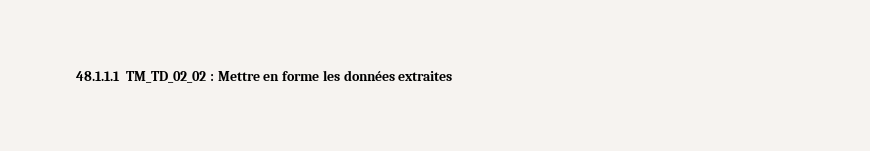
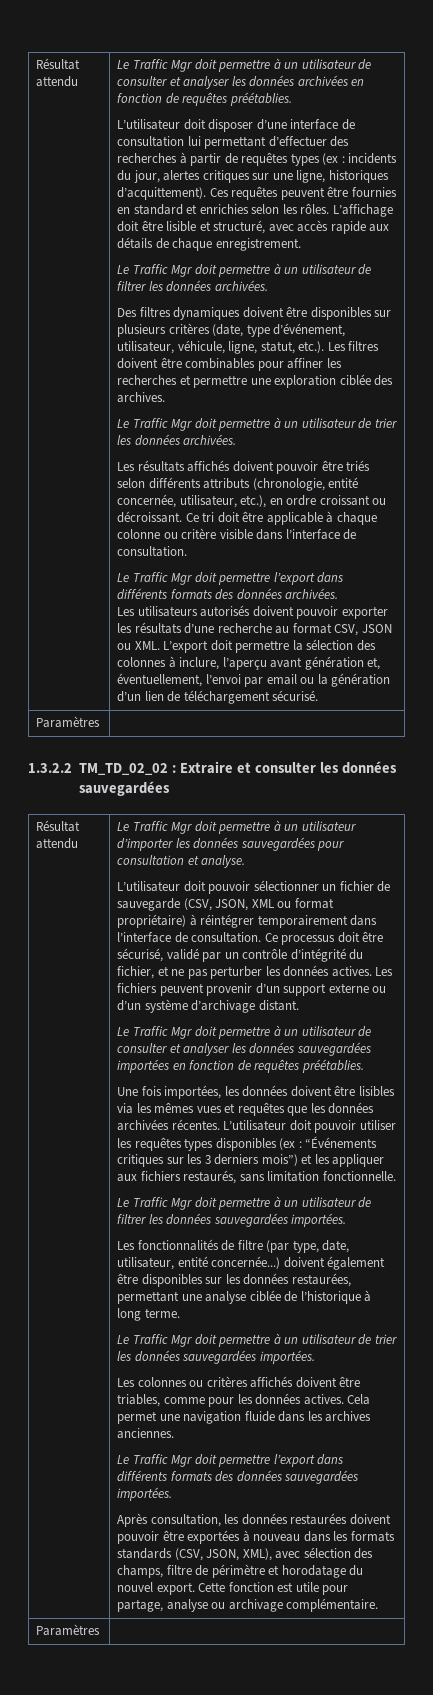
- 48.1.1.1 TM_TD_02_02 : Mettre en forme les données extraites
+ Résultat attendu | Le Traffic Mgr doit permettre à un utilisateur de consulter et analyser les données archivées en fonction de requêtes préétablies.
+ L’utilisateur doit disposer d’une interface de consultation lui permettant d’effectuer des recherches à partir de requêtes types (ex : incidents du jour, alertes critiques sur une ligne, historiques d’acquittement). Ces requêtes peuvent être fournies en standard et enrichies selon les rôles. L’affichage doit être lisible et structuré, avec accès rapide aux détails de chaque enregistrement.
+ Le Traffic Mgr doit permettre à un utilisateur de filtrer les données archivées.
+ Des filtres dynamiques doivent être disponibles sur plusieurs critères (date, type d’événement, utilisateur, véhicule, ligne, statut, etc.). Les filtres doivent être combinables pour affiner les recherches et permettre une exploration ciblée des archives.
+ Le Traffic Mgr doit permettre à un utilisateur de trier les données archivées.
+ Les résultats affichés doivent pouvoir être triés selon différents attributs (chronologie, entité concernée, utilisateur, etc.), en ordre croissant ou décroissant. Ce tri doit être applicable à chaque colonne ou critère visible dans l’interface de consultation.
+ Le Traffic Mgr doit permettre l’export dans différents formats des données archivées.
+ Les utilisateurs autorisés doivent pouvoir exporter les résultats d’une recherche au format CSV, JSON ou XML. L’export doit permettre la sélection des colonnes à inclure, l’aperçu avant génération et, éventuellement, l’envoi par email ou la génération d’un lien de téléchargement sécurisé.
+ Paramètres |
+ 1.3.2.2 TM_TD_02_02 : Extraire et consulter les données sauvegardées
+ Résultat attendu | Le Traffic Mgr doit permettre à un utilisateur d’importer les données sauvegardées pour consultation et analyse.
+ L’utilisateur doit pouvoir sélectionner un fichier de sauvegarde (CSV, JSON, XML ou format propriétaire) à réintégrer temporairement dans l’interface de consultation. Ce processus doit être sécurisé, validé par un contrôle d’intégrité du fichier, et ne pas perturber les données actives. Les fichiers peuvent provenir d’un support externe ou d’un système d’archivage distant.
+ Le Traffic Mgr doit permettre à un utilisateur de consulter et analyser les données sauvegardées importées en fonction de requêtes préétablies.
+ Une fois importées, les données doivent être lisibles via les mêmes vues et requêtes que les données archivées récentes. L’utilisateur doit pouvoir utiliser les requêtes types disponibles (ex : “Événements critiques sur les 3 derniers mois”) et les appliquer aux fichiers restaurés, sans limitation fonctionnelle.
+ Le Traffic Mgr doit permettre à un utilisateur de filtrer les données sauvegardées importées.
+ Les fonctionnalités de filtre (par type, date, utilisateur, entité concernée...) doivent également être disponibles sur les données restaurées, permettant une analyse ciblée de l’historique à long terme.
+ Le Traffic Mgr doit permettre à un utilisateur de trier les données sauvegardées importées.
+ Les colonnes ou critères affichés doivent être triables, comme pour les données actives. Cela permet une navigation fluide dans les archives anciennes.
+ Le Traffic Mgr doit permettre l’export dans différents formats des données sauvegardées importées.
+ Après consultation, les données restaurées doivent pouvoir être exportées à nouveau dans les formats standards (CSV, JSON, XML), avec sélection des champs, filtre de périmètre et horodatage du nouvel export. Cette fonction est utile pour partage, analyse ou archivage complémentaire.
+ Paramètres |

